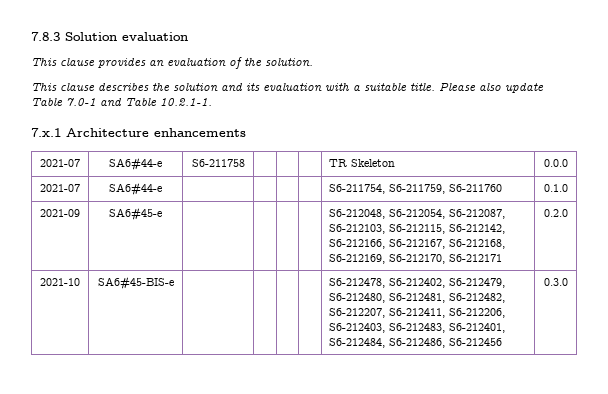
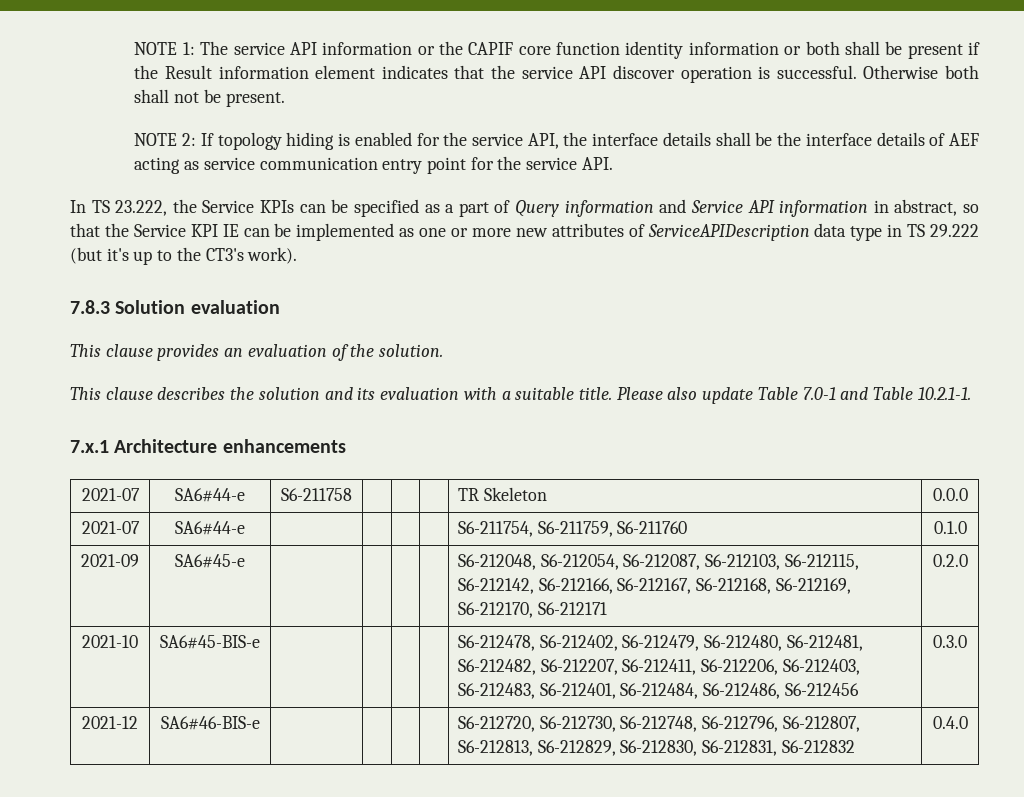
+ NOTE 1: The service API information or the CAPIF core function identity information or both shall be present if the Result information element indicates that the service API discover operation is successful. Otherwise both shall not be present.
+ NOTE 2: If topology hiding is enabled for the service API, the interface details shall be the interface details of AEF acting as service communication entry point for the service API.
+ In TS 23.222, the Service KPIs can be specified as a part of Query information and Service API information in abstract, so that the Service KPI IE can be implemented as one or more new attributes of ServiceAPIDescription data type in TS 29.222 (but it's up to the CT3's work).
+ 2021-12 | SA6#46-BIS-e | | | | | S6-212720, S6-212730, S6-212748, S6-212796, S6-212807, S6-212813, S6-212829, S6-212830, S6-212831, S6-212832 | 0.4.0

